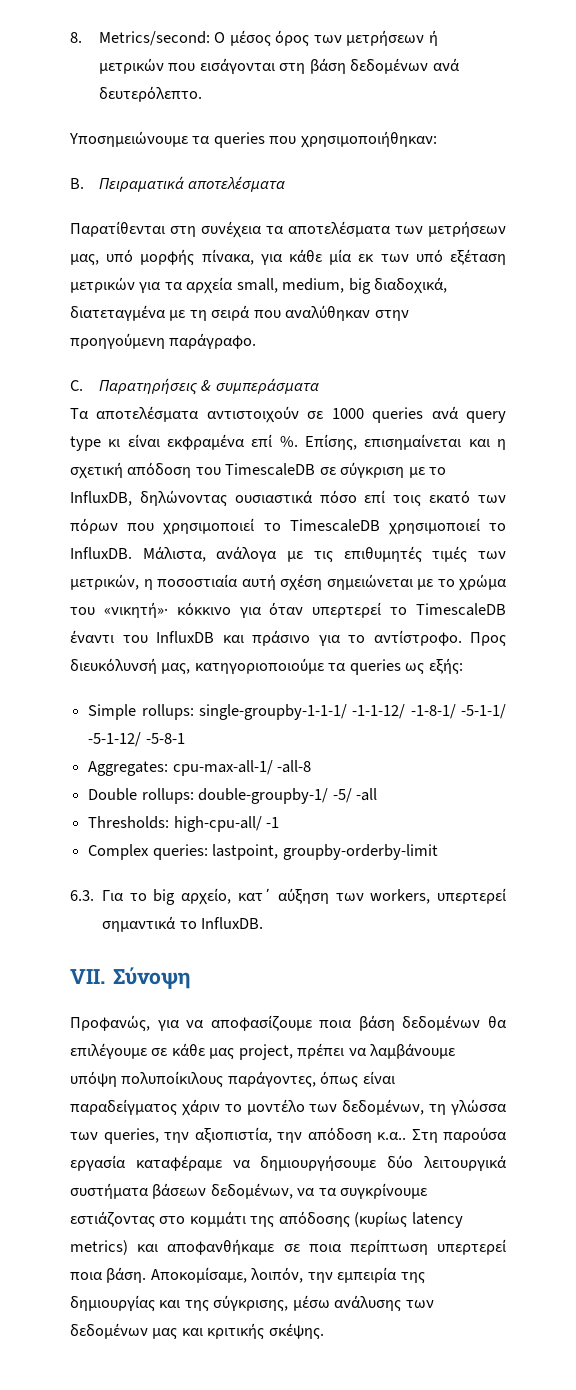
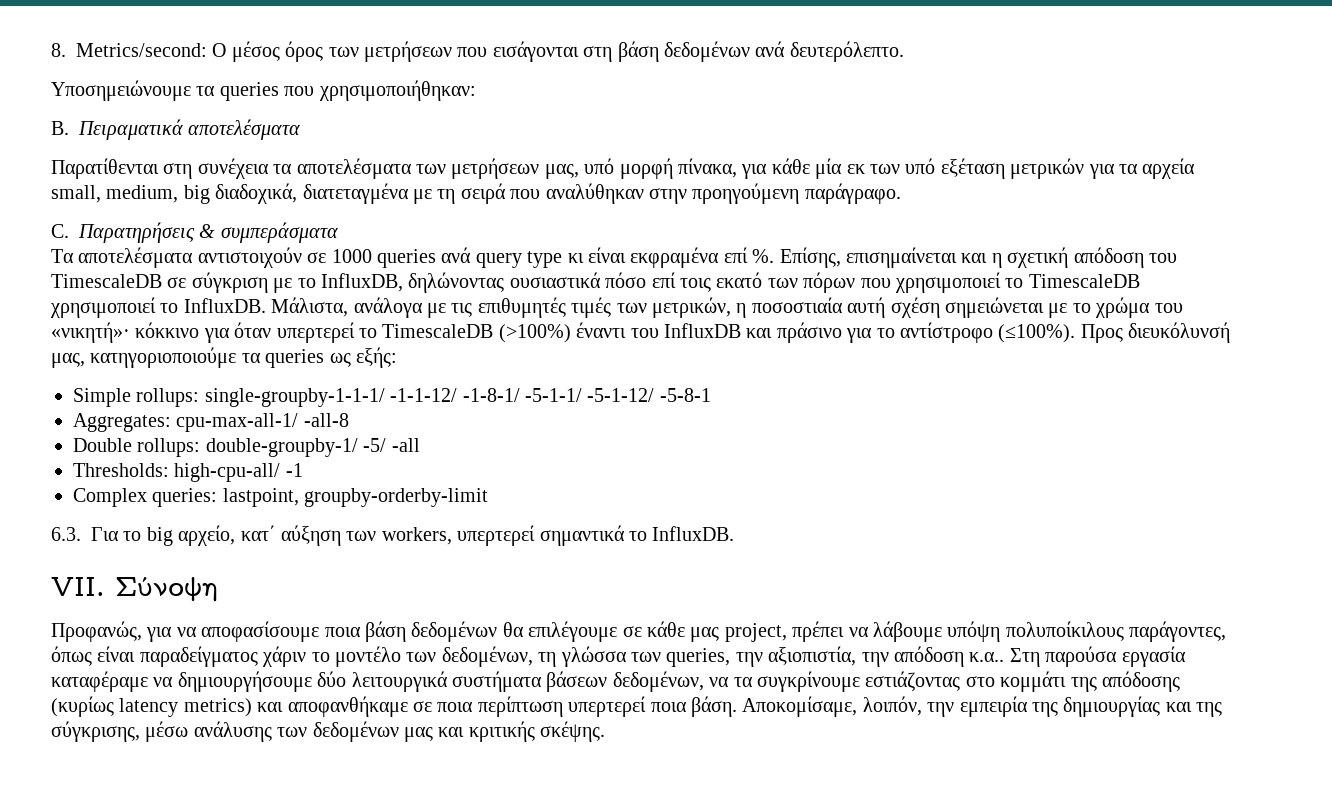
- 8. Metrics/second: Ο μέσος όρος των μετρήσεων ή μετρικών που εισάγονται στη βάση δεδομένων ανά δευτερόλεπτο.
+ 8. Metrics/second: Ο μέσος όρος των μετρήσεων που εισάγονται στη βάση δεδομένων ανά δευτερόλεπτο.
- Παρατίθενται στη συνέχεια τα αποτελέσματα των μετρήσεων μας, υπό μορφής πίνακα, για κάθε μία εκ των υπό εξέταση μετρικών για τα αρχεία small, medium, big διαδοχικά, διατεταγμένα με τη σειρά που αναλύθηκαν στην προηγούμενη παράγραφο.
+ Παρατίθενται στη συνέχεια τα αποτελέσματα των μετρήσεων μας, υπό μορφή πίνακα, για κάθε μία εκ των υπό εξέταση μετρικών για τα αρχεία small, medium, big διαδοχικά, διατεταγμένα με τη σειρά που αναλύθηκαν στην προηγούμενη παράγραφο.
- Μάλιστα, ανάλογα με τις επιθυμητές τιμές των μετρικών, η ποσοστιαία αυτή σχέση σημειώνεται με το χρώμα του «νικητή»· κόκκινο για όταν υπερτερεί το TimescaleDB έναντι του InfluxDB και πράσινο για το αντίστροφο.
+ Μάλιστα, ανάλογα με τις επιθυμητές τιμές των μετρικών, η ποσοστιαία αυτή σχέση σημειώνεται με το χρώμα του «νικητή»· κόκκινο για όταν υπερτερεί το TimescaleDB (>100%) έναντι του InfluxDB και πράσινο για το αντίστροφο (≤100%).
- Προφανώς, για να αποφασίζουμε ποια βάση δεδομένων θα επιλέγουμε σε κάθε μας project, πρέπει να λαμβάνουμε υπόψη πολυποίκιλους παράγοντες, όπως είναι παραδείγματος χάριν το μοντέλο των δεδομένων, τη γλώσσα των queries, την αξιοπιστία, την απόδοση κ.α..
+ Προφανώς, για να αποφασίσουμε ποια βάση δεδομένων θα επιλέγουμε σε κάθε μας project, πρέπει να λάβουμε υπόψη πολυποίκιλους παράγοντες, όπως είναι παραδείγματος χάριν το μοντέλο των δεδομένων, τη γλώσσα των queries, την αξιοπιστία, την απόδοση κ.α..

